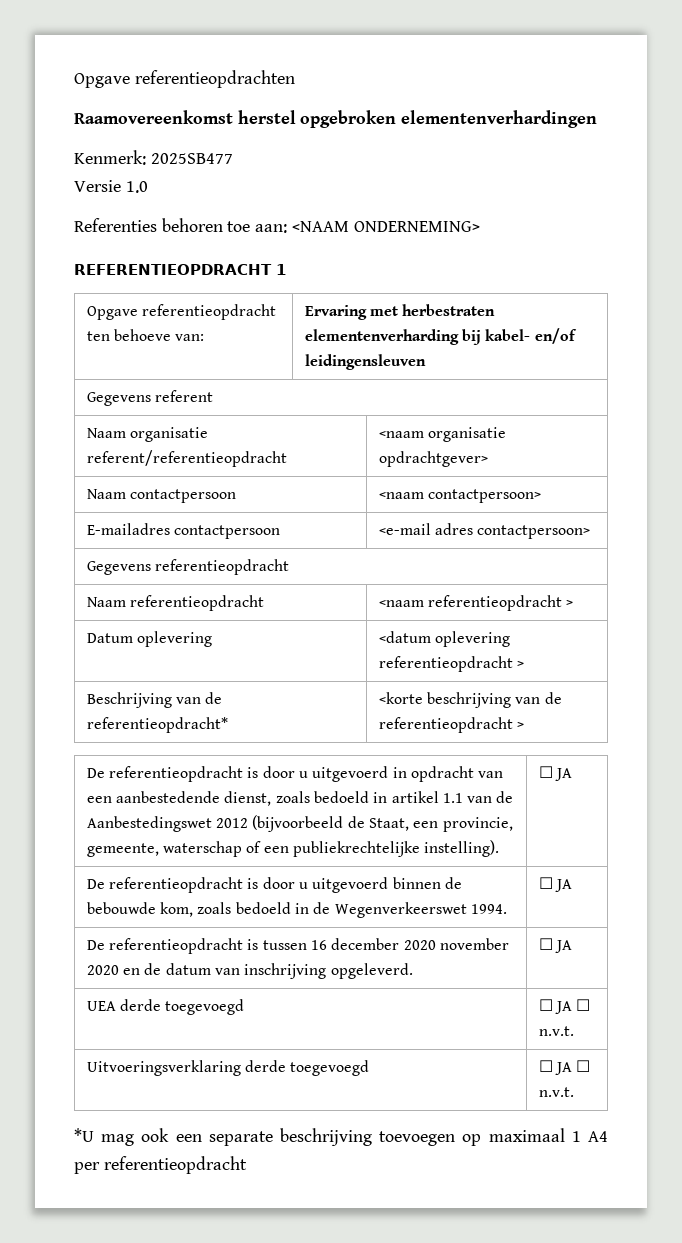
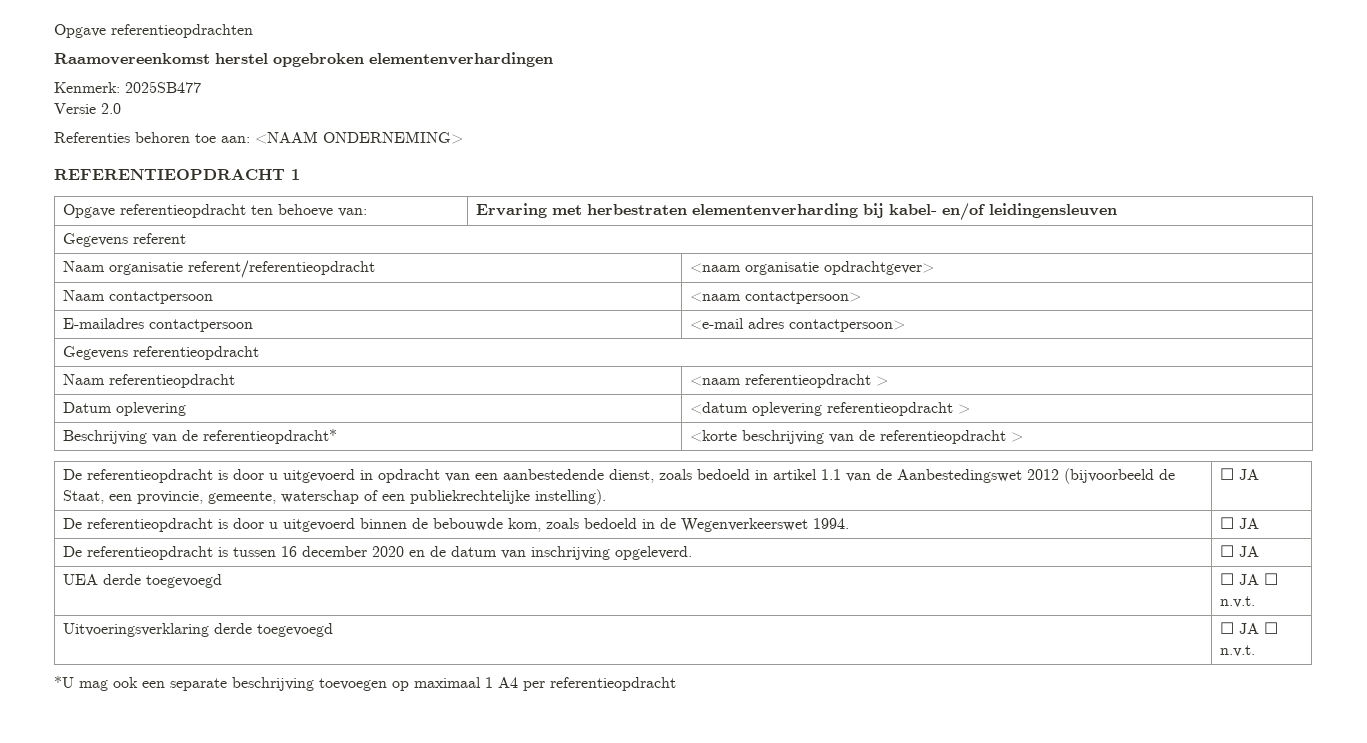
- Versie 1.0
+ Versie 2.0
- De referentieopdracht is tussen 16 december 2020 november 2020 en de datum van inschrijving opgeleverd. | ☐ JA
+ De referentieopdracht is tussen 16 december 2020 en de datum van inschrijving opgeleverd. | ☐ JA

